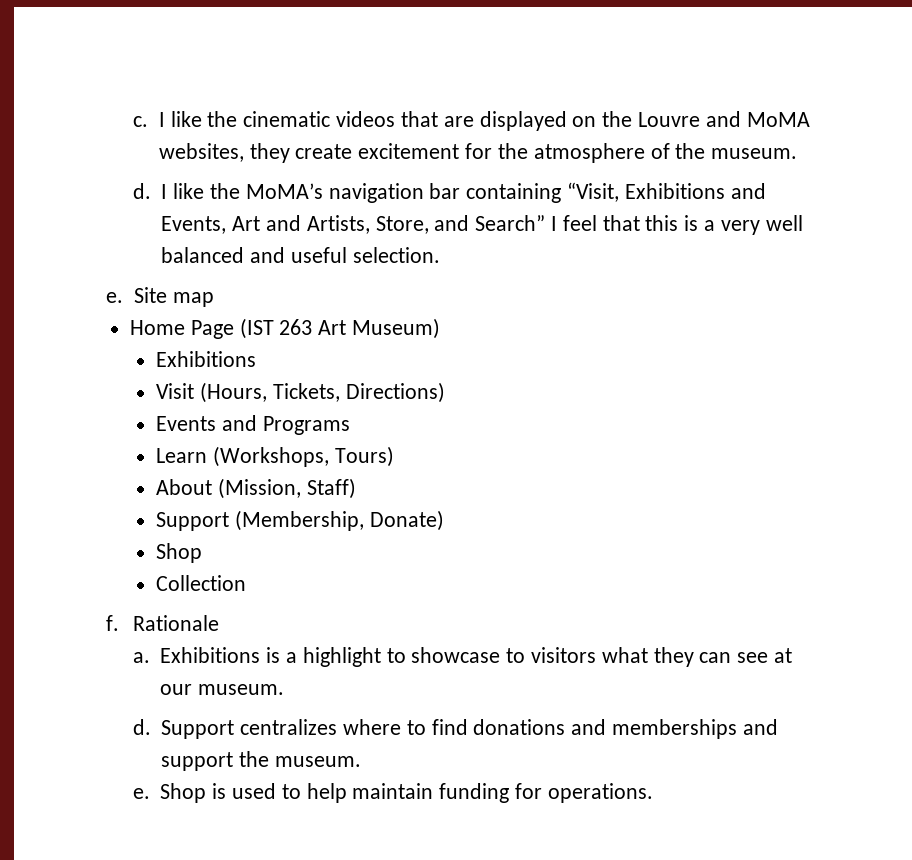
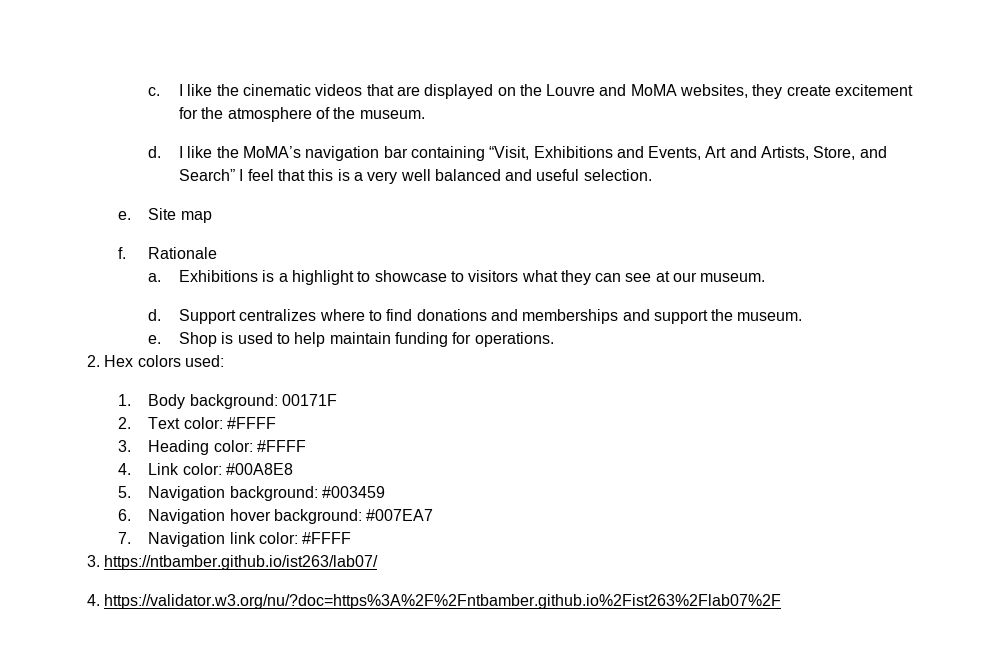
- Home Page (IST 263 Art Museum)
- Exhibitions
- Visit (Hours, Tickets, Directions)
- Events and Programs
- Learn (Workshops, Tours)
- About (Mission, Staff)
- Support (Membership, Donate)
- Shop
- Collection
+ 2. Hex colors used:
+ 1. Body background: 00171F
+ 2. Text color: #FFFF
+ 3. Heading color: #FFFF
+ 4. Link color: #00A8E8
+ 5. Navigation background: #003459
+ 6. Navigation hover background: #007EA7
+ 7. Navigation link color: #FFFF
+ 3. https://ntbamber.github.io/ist263/lab07/
+ 4. https://validator.w3.org/nu/?doc=https%3A%2F%2Fntbamber.github.io%2Fist263%2Flab07%2F

